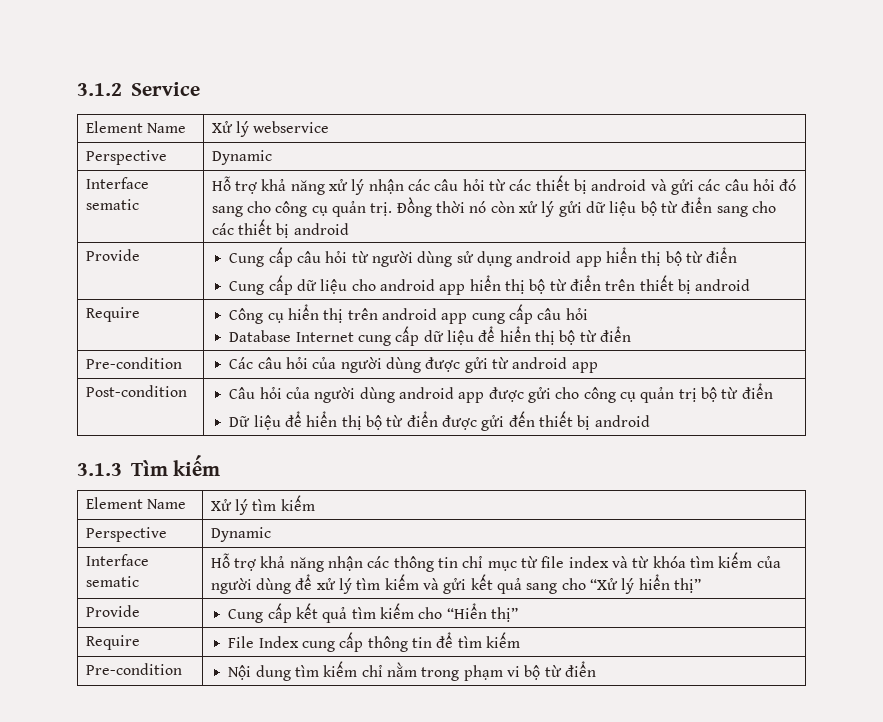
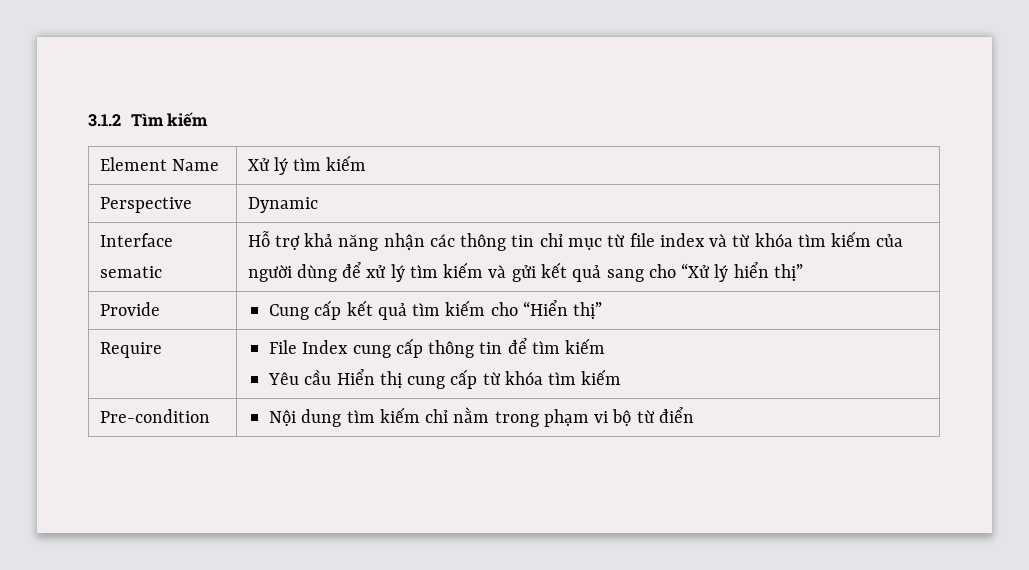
- 3.1.2 Service
- Element Name | Xử lý webservice
- Perspective | Dynamic
- Interface sematic | Hỗ trợ khả năng xử lý nhận các câu hỏi từ các thiết bị android và gửi các câu hỏi đó sang cho công cụ quản trị. Đồng thời nó còn xử lý gửi dữ liệu bộ từ điển sang cho các thiết bị android
- Provide | Cung cấp câu hỏi từ người dùng sử dụng android app hiển thị bộ từ điển
- Cung cấp dữ liệu cho android app hiển thị bộ từ điển trên thiết bị android
- Require | Công cụ hiển thị trên android app cung cấp câu hỏi
- Database Internet cung cấp dữ liệu để hiển thị bộ từ điển
- Pre-condition | Các câu hỏi của người dùng được gửi từ android app
- Post-condition | Câu hỏi của người dùng android app được gửi cho công cụ quản trị bộ từ điển
- Dữ liệu để hiển thị bộ từ điển được gửi đến thiết bị android
- 3.1.3 Tìm kiếm
+ 3.1.2 Tìm kiếm
  Require | File Index cung cấp thông tin để tìm kiếm
+ Yêu cầu Hiển thị cung cấp từ khóa tìm kiếm

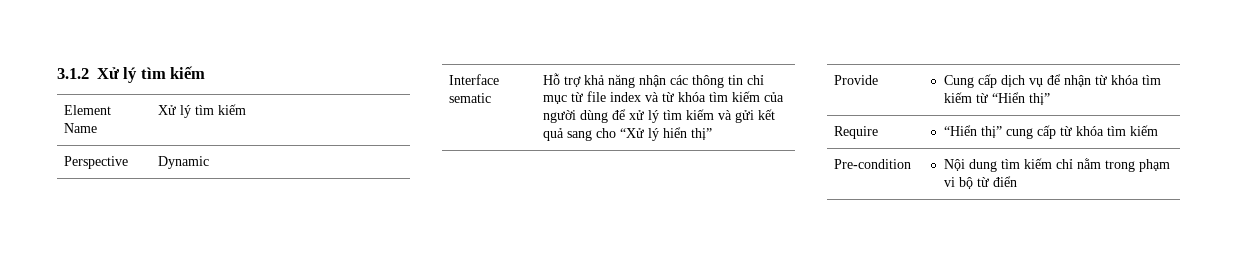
- 3.1.2 Tìm kiếm
+ 3.1.2 Xử lý tìm kiếm
- Provide | Cung cấp kết quả tìm kiếm cho “Hiển thị”
+ Provide | Cung cấp dịch vụ để nhận từ khóa tìm kiếm từ “Hiển thị”
- Require | File Index cung cấp thông tin để tìm kiếm
- Yêu cầu Hiển thị cung cấp từ khóa tìm kiếm
+ Require | “Hiển thị” cung cấp từ khóa tìm kiếm

